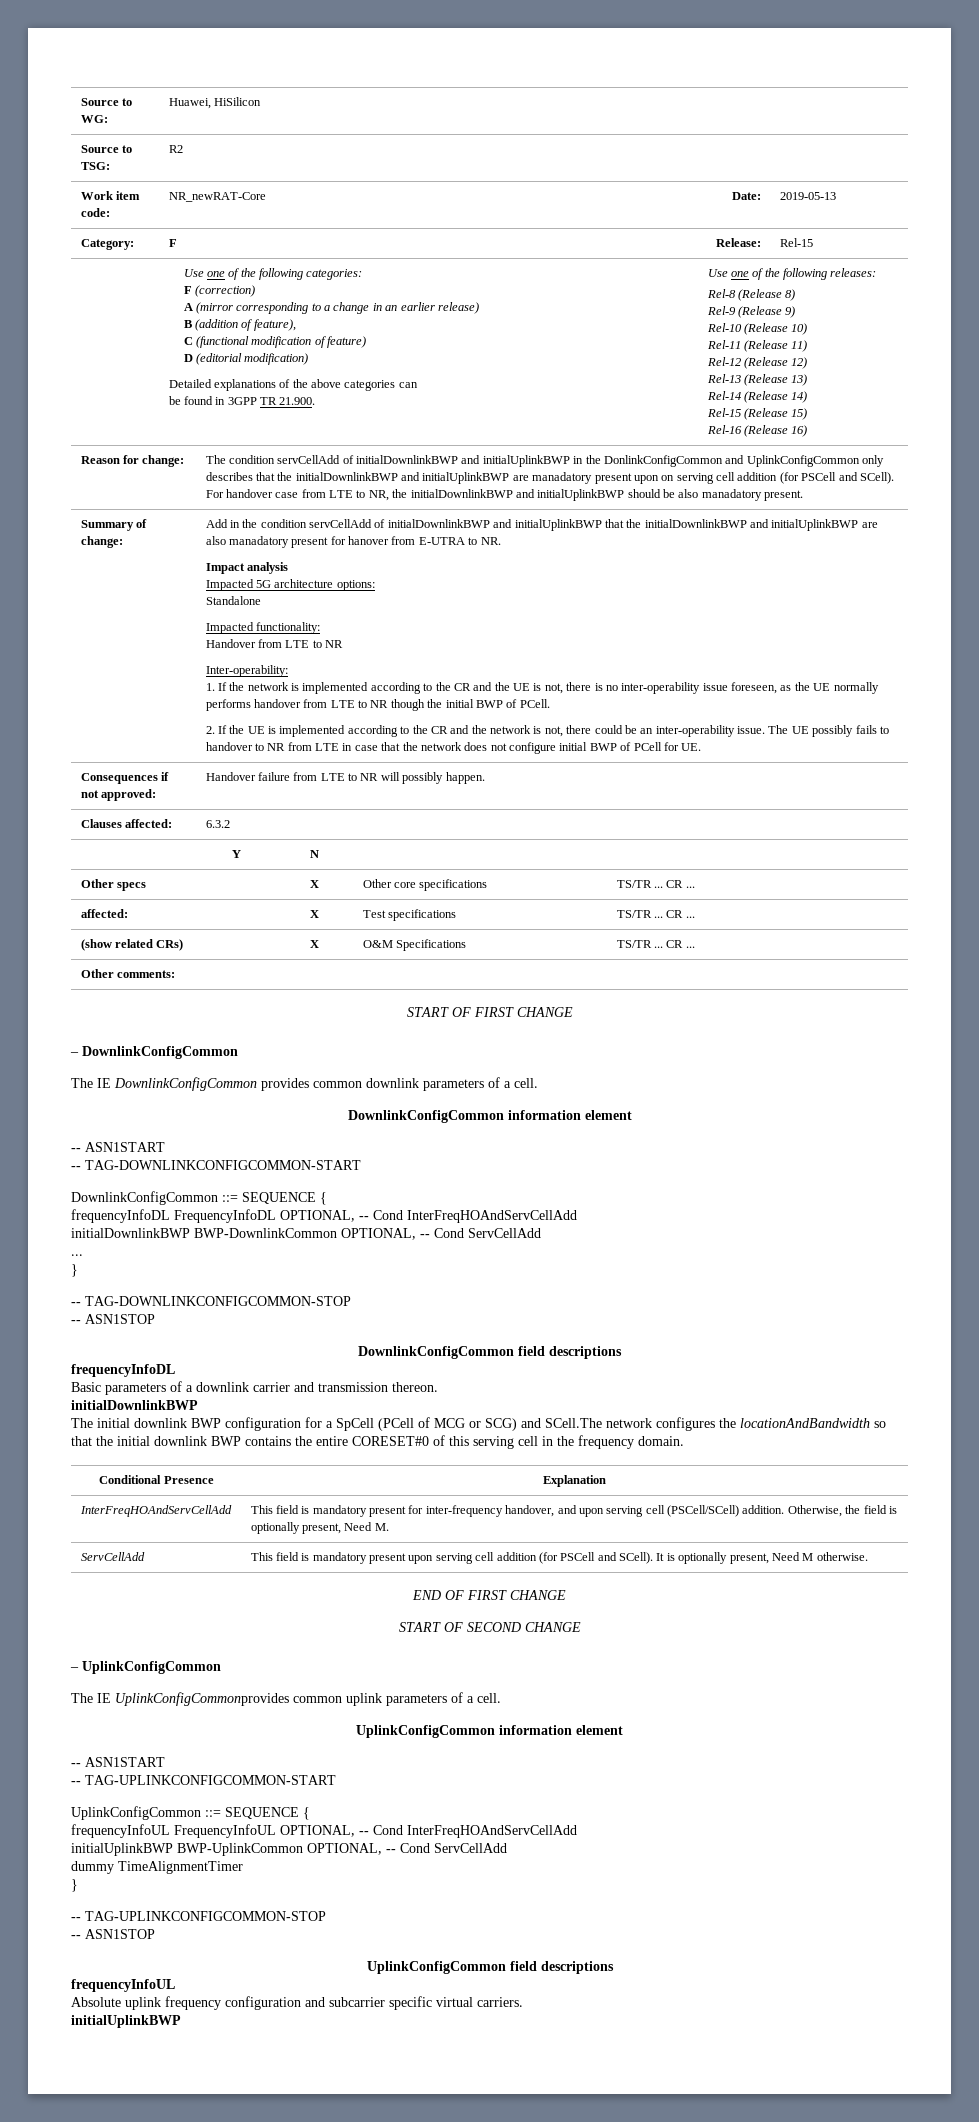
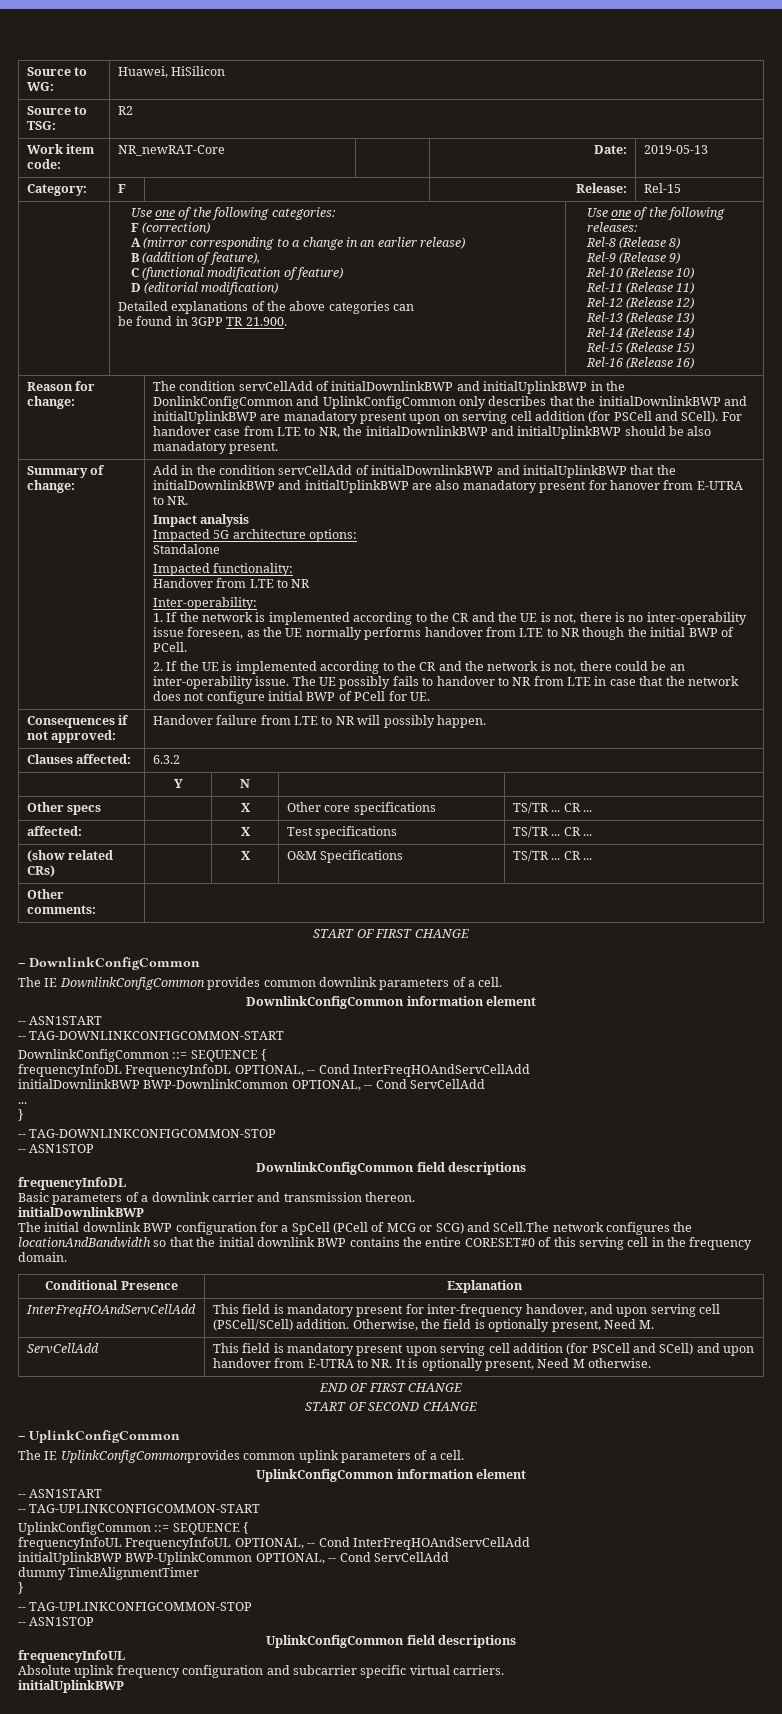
- ServCellAdd | This field is mandatory present upon serving cell addition (for PSCell and SCell). It is optionally present, Need M otherwise.
+ ServCellAdd | This field is mandatory present upon serving cell addition (for PSCell and SCell) and upon handover from E-UTRA to NR. It is optionally present, Need M otherwise.

